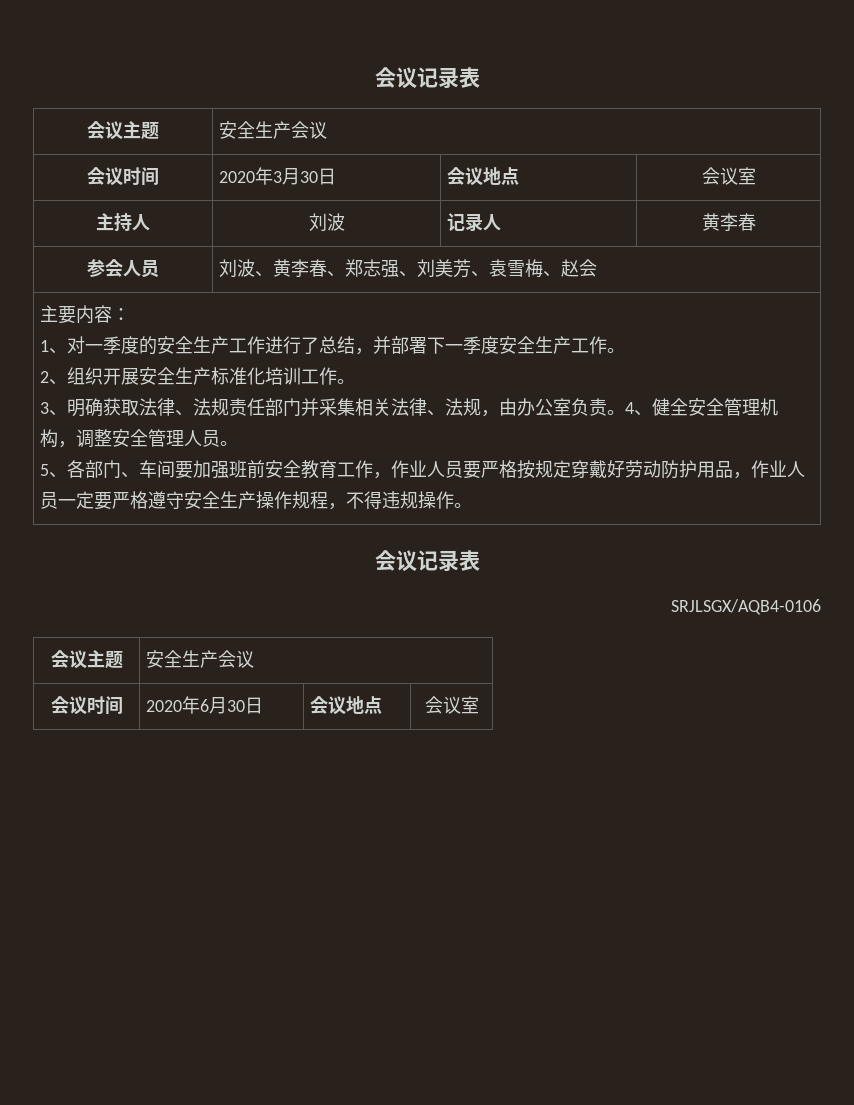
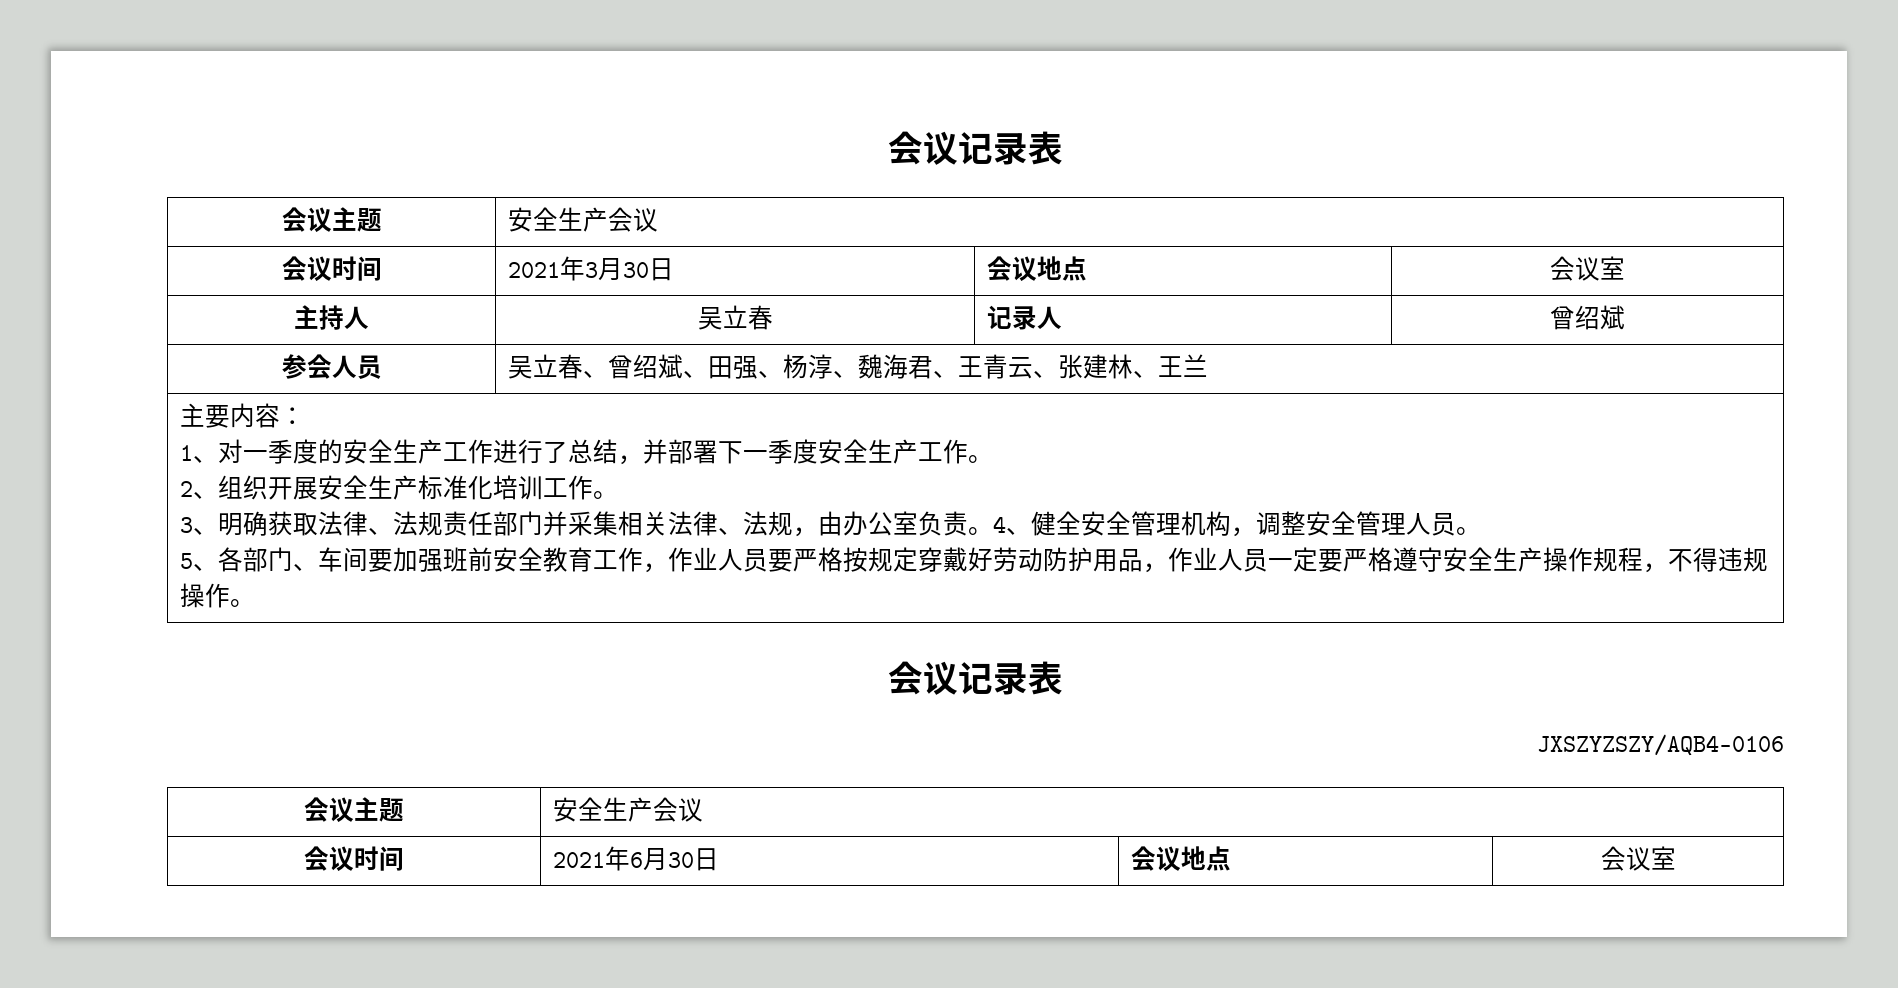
- 会议时间 | 2020年3月30日 | 会议地点 | 会议室
+ 会议时间 | 2021年3月30日 | 会议地点 | 会议室
- 主持人 | 刘波 | 记录人 | 黄李春
+ 主持人 | 吴立春 | 记录人 | 曾绍斌
- 参会人员 | 刘波、黄李春、郑志强、刘美芳、袁雪梅、赵会
+ 参会人员 | 吴立春、曾绍斌、田强、杨淳、魏海君、王青云、张建林、王兰
- SRJLSGX/AQB4-0106
+ JXSZYZSZY/AQB4-0106
  会议主题 | 安全生产会议
- 会议时间 | 2020年6月30日 | 会议地点 | 会议室
+ 会议时间 | 2021年6月30日 | 会议地点 | 会议室

